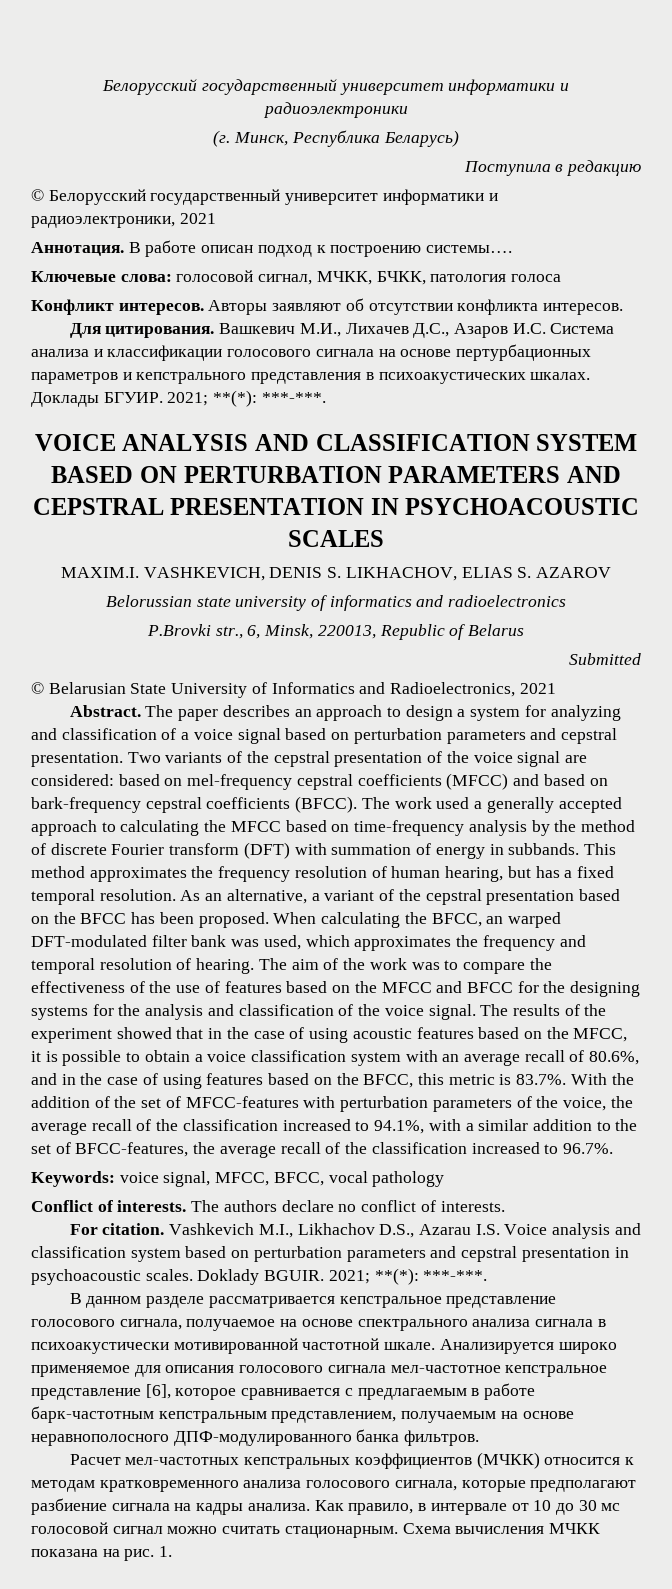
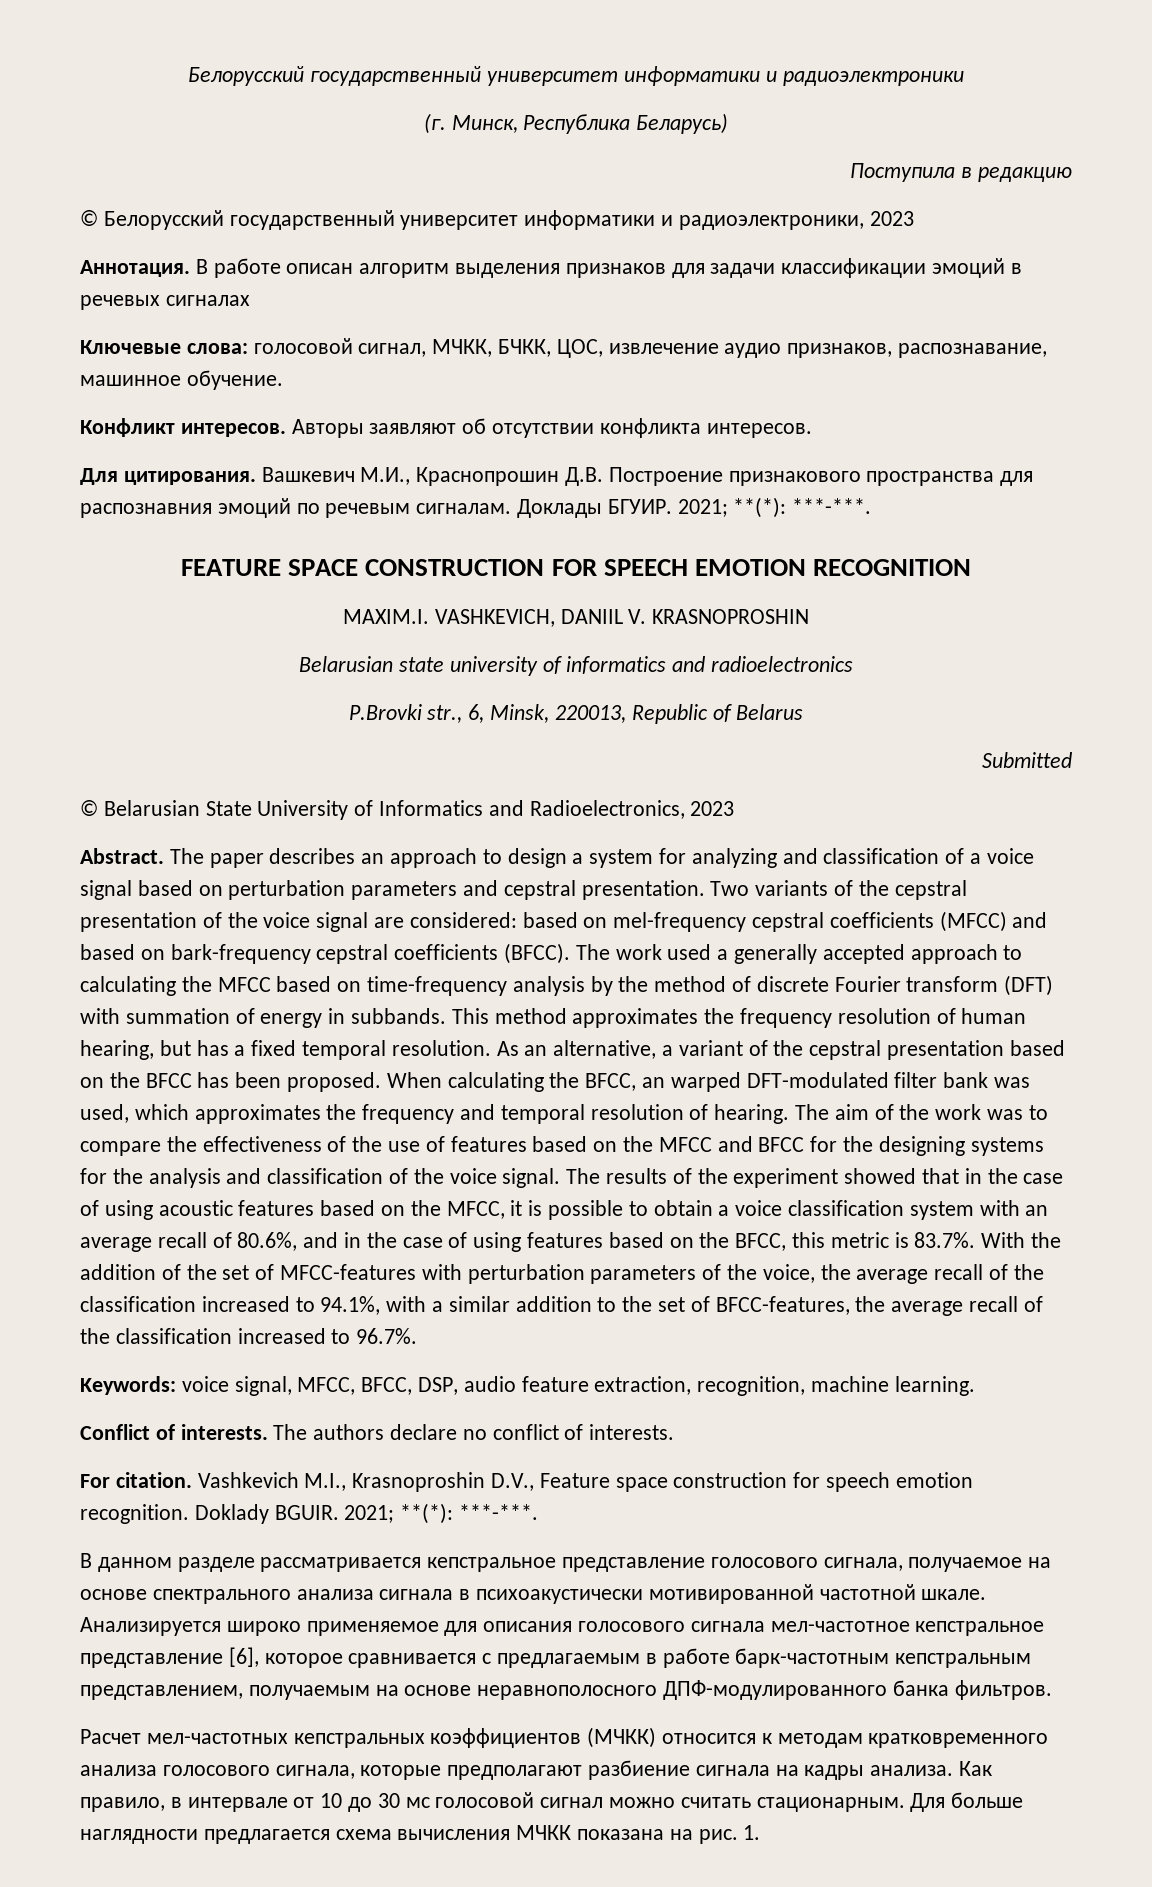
- © Белорусский государственный университет информатики и радиоэлектроники, 2021
+ © Белорусский государственный университет информатики и радиоэлектроники, 2023
- В работе описан подход к построению системы….
+ В работе описан алгоритм выделения признаков для задачи классификации эмоций в речевых сигналах
- Ключевые слова: голосовой сигнал, МЧКК, БЧКК, патология голоса
+ Ключевые слова: голосовой сигнал, МЧКК, БЧКК, ЦОС, извлечение аудио признаков, распознавание, машинное обучение.
- Вашкевич М.И., Лихачев Д.С., Азаров И.С. Система анализа и классификации голосового сигнала на основе пертурбационных параметров и кепстрального представления в психоакустических шкалах.
+ Вашкевич М.И., Краснопрошин Д.В. Построение признакового пространства для распознавния эмоций по речевым сигналам.
- VOICE ANALYSIS AND CLASSIFICATION SYSTEM BASED ON PERTURBATION PARAMETERS AND CEPSTRAL PRESENTATION IN PSYCHOACOUSTIC SCALES
- MAXIM.I. VASHKEVICH, DENIS S. LIKHACHOV, ELIAS S. AZAROV
- Belorussian state university of informatics and radioelectronics
+ FEATURE SPACE CONSTRUCTION FOR SPEECH EMOTION RECOGNITION
+ MAXIM.I. VASHKEVICH, DANIIL V. KRASNOPROSHIN
+ Belarusian state university of informatics and radioelectronics
- © Belarusian State University of Informatics and Radioelectronics, 2021
+ © Belarusian State University of Informatics and Radioelectronics, 2023
- Keywords: voice signal, MFCC, BFCC, vocal pathology
+ Keywords: voice signal, MFCC, BFCC, DSP, audio feature extraction, recognition, machine learning.
- Vashkevich M.I., Likhachov D.S., Azarau I.S. Voice analysis and classification system based on perturbation parameters and cepstral presentation in psychoacoustic scales.
+ Vashkevich M.I., Krasnoproshin D.V., Feature space construction for speech emotion recognition.
- Схема вычисления МЧКК показана на рис.
+ Для больше наглядности предлагается схема вычисления МЧКК показана на рис.

